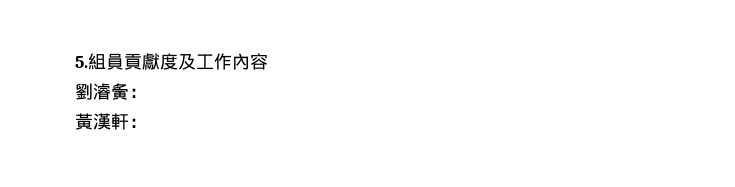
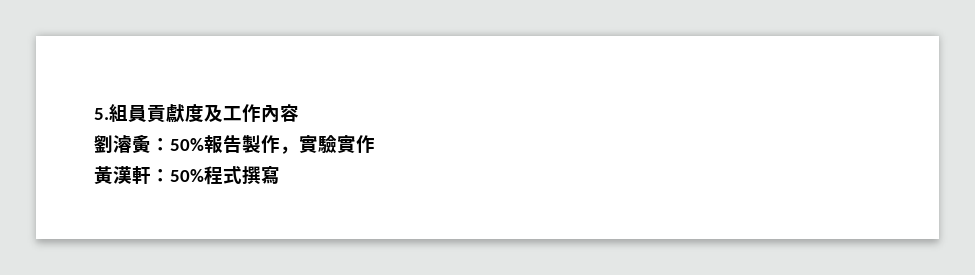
- 劉濬夤：
+ 劉濬夤：50%報告製作，實驗實作
- 黃漢軒：
+ 黃漢軒：50%程式撰寫

